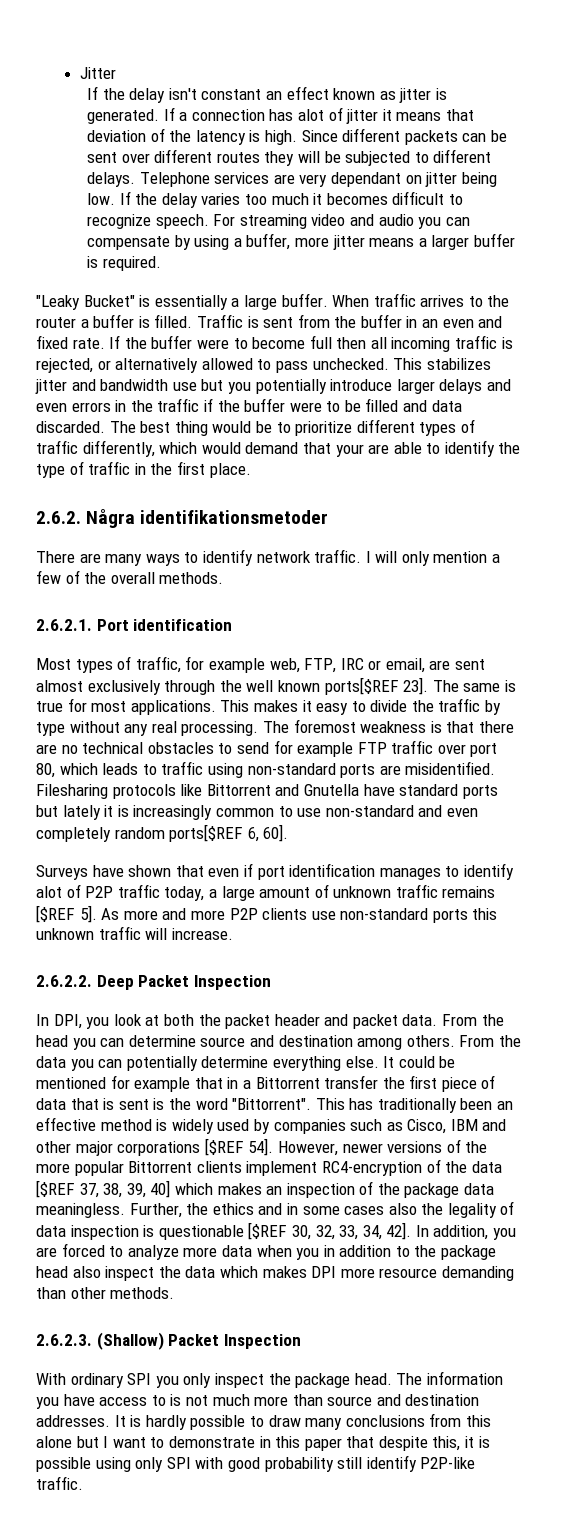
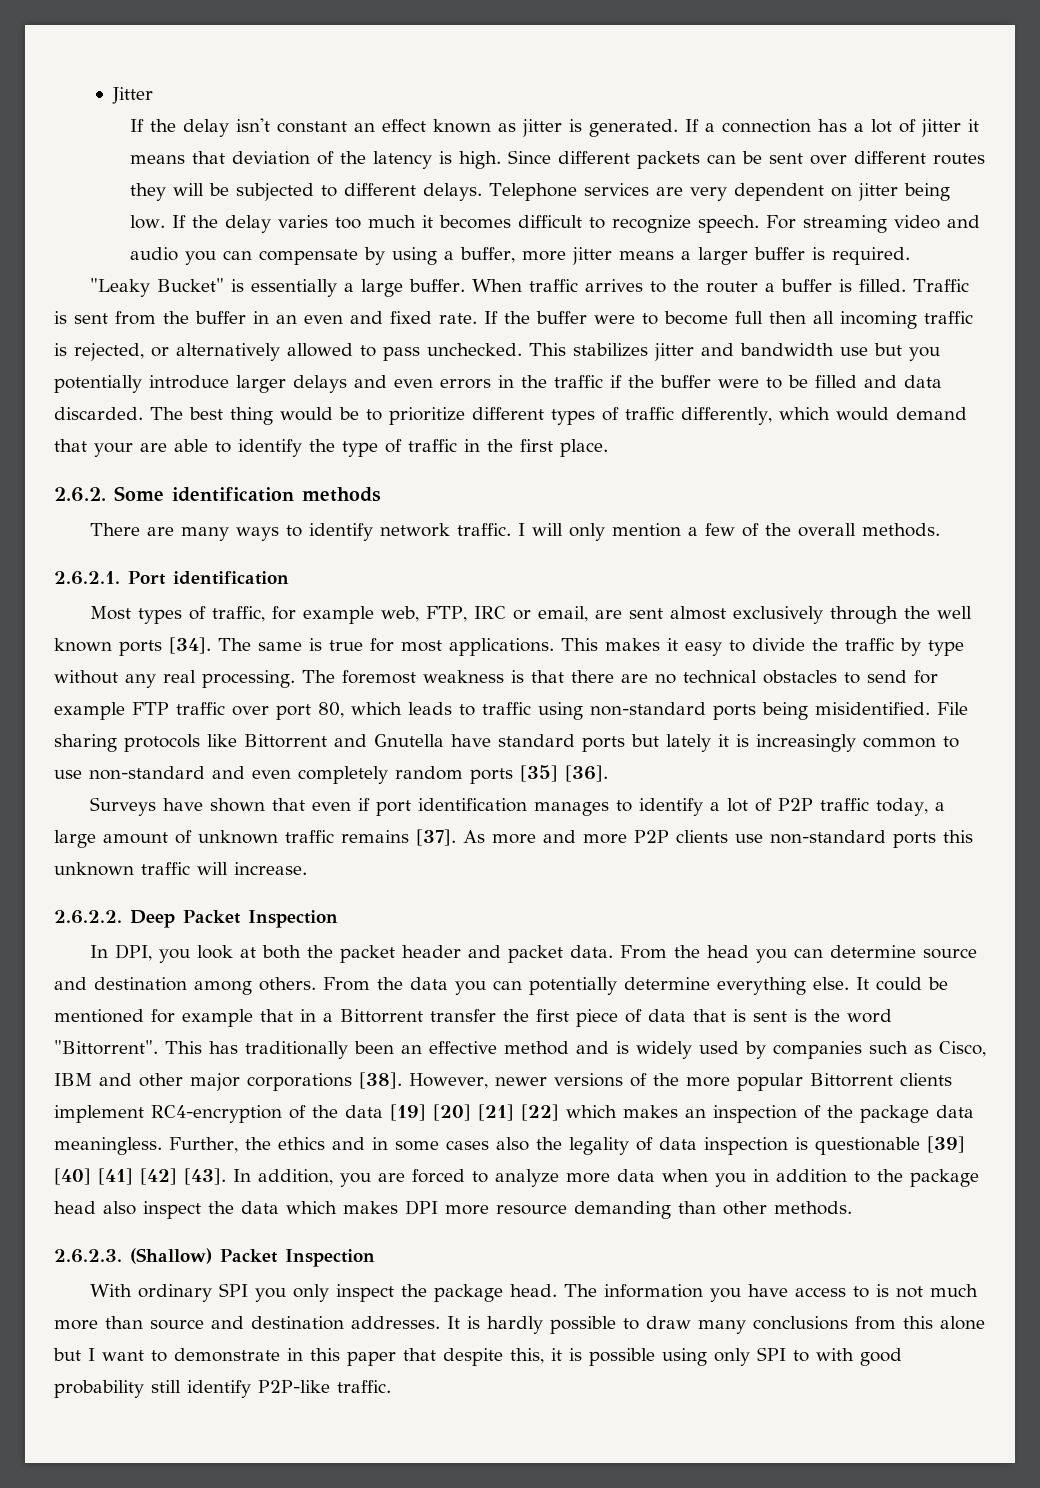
- If a connection has alot of jitter it means that deviation of the latency is high.
+ If a connection has a lot of jitter it means that deviation of the latency is high.
- Telephone services are very dependant on jitter being low.
+ Telephone services are very dependent on jitter being low.
- 2.6.2. Några identifikationsmetoder
+ 2.6.2. Some identification methods
- Most types of traffic, for example web, FTP, IRC or email, are sent almost exclusively through the well known ports[$REF 23].
+ Most types of traffic, for example web, FTP, IRC or email, are sent almost exclusively through the well known ports [34].
- The foremost weakness is that there are no technical obstacles to send for example FTP traffic over port 80, which leads to traffic using non-standard ports are misidentified. Filesharing protocols like Bittorrent and Gnutella have standard ports but lately it is increasingly common to use non-standard and even completely random ports[$REF 6, 60].
+ The foremost weakness is that there are no technical obstacles to send for example FTP traffic over port 80, which leads to traffic using non-standard ports being misidentified. File sharing protocols like Bittorrent and Gnutella have standard ports but lately it is increasingly common to use non-standard and even completely random ports [35] [36].
- Surveys have shown that even if port identification manages to identify alot of P2P traffic today, a large amount of unknown traffic remains [$REF 5].
+ Surveys have shown that even if port identification manages to identify a lot of P2P traffic today, a large amount of unknown traffic remains [37].
- This has traditionally been an effective method is widely used by companies such as Cisco, IBM and other major corporations [$REF 54].
+ This has traditionally been an effective method and is widely used by companies such as Cisco, IBM and other major corporations [38].
- However, newer versions of the more popular Bittorrent clients implement RC4-encryption of the data [$REF 37, 38, 39, 40] which makes an inspection of the package data meaningless.
+ However, newer versions of the more popular Bittorrent clients implement RC4-encryption of the data [19] [20] [21] [22] which makes an inspection of the package data meaningless.
- Further, the ethics and in some cases also the legality of data inspection is questionable [$REF 30, 32, 33, 34, 42].
+ Further, the ethics and in some cases also the legality of data inspection is questionable [39] [40] [41] [42] [43].
- It is hardly possible to draw many conclusions from this alone but I want to demonstrate in this paper that despite this, it is possible using only SPI with good probability still identify P2P-like traffic.
+ It is hardly possible to draw many conclusions from this alone but I want to demonstrate in this paper that despite this, it is possible using only SPI to with good probability still identify P2P-like traffic.

